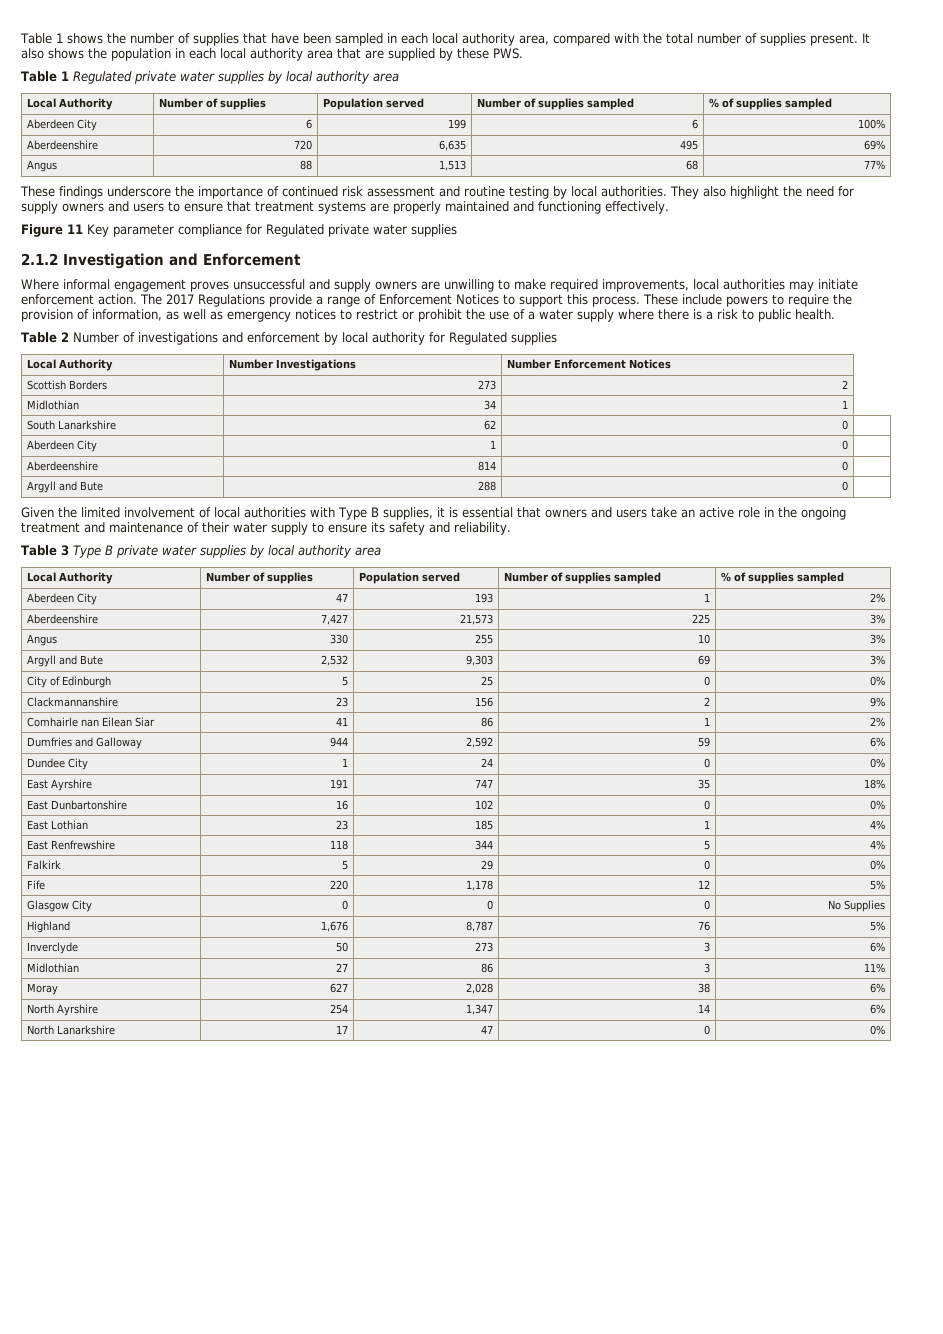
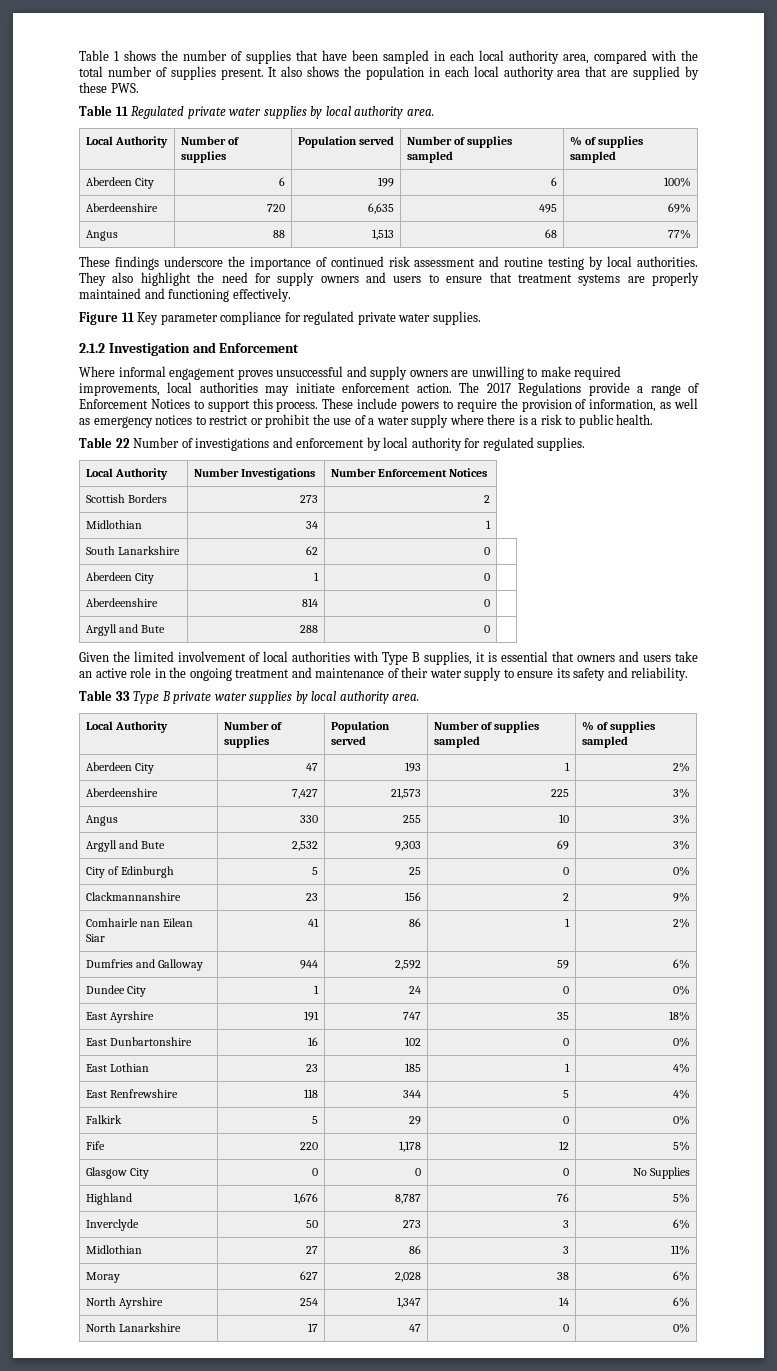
- Table 1 Regulated private water supplies by local authority area
+ Table 11 Regulated private water supplies by local authority area.
- Figure 11 Key parameter compliance for Regulated private water supplies
+ Figure 11 Key parameter compliance for regulated private water supplies.
- Table 2 Number of investigations and enforcement by local authority for Regulated supplies
+ Table 22 Number of investigations and enforcement by local authority for regulated supplies.
- Table 3 Type B private water supplies by local authority area
+ Table 33 Type B private water supplies by local authority area.

